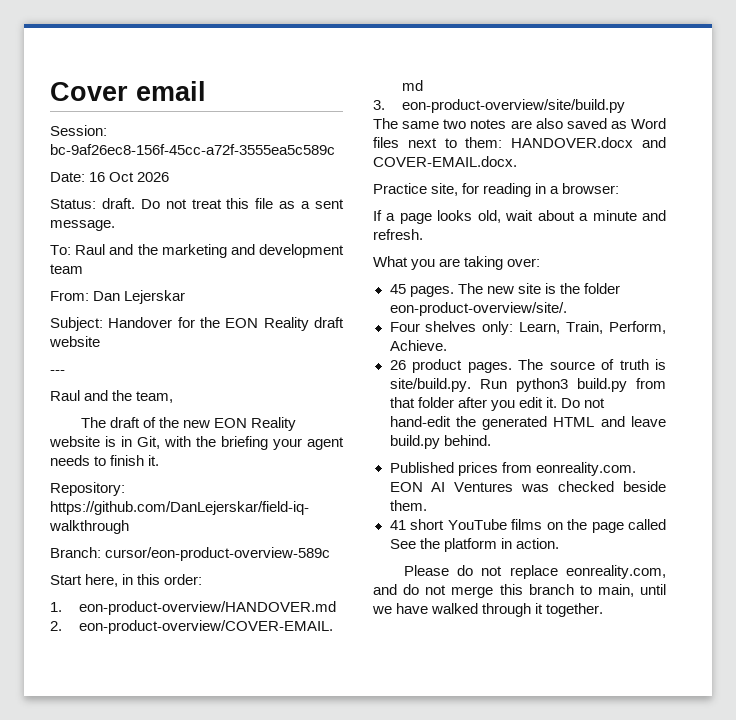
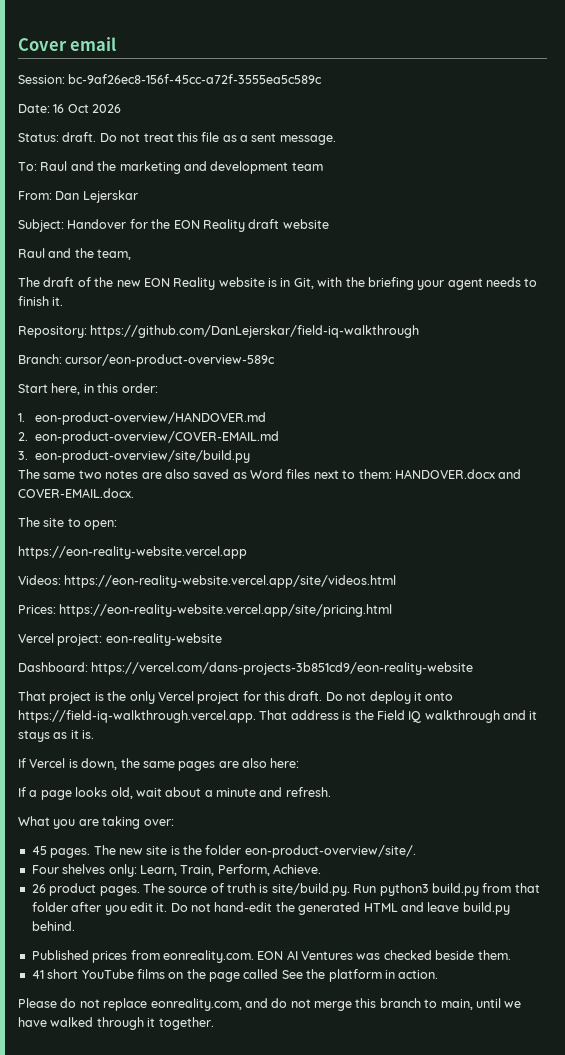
- ---
- Practice site, for reading in a browser:
+ The site to open:
+ https://eon-reality-website.vercel.app
+ Videos: https://eon-reality-website.vercel.app/site/videos.html
+ Prices: https://eon-reality-website.vercel.app/site/pricing.html
+ Vercel project: eon-reality-website
+ Dashboard: https://vercel.com/dans-projects-3b851cd9/eon-reality-website
+ That project is the only Vercel project for this draft. Do not deploy it onto https://field-iq-walkthrough.vercel.app. That address is the Field IQ walkthrough and it stays as it is.
+ If Vercel is down, the same pages are also here:

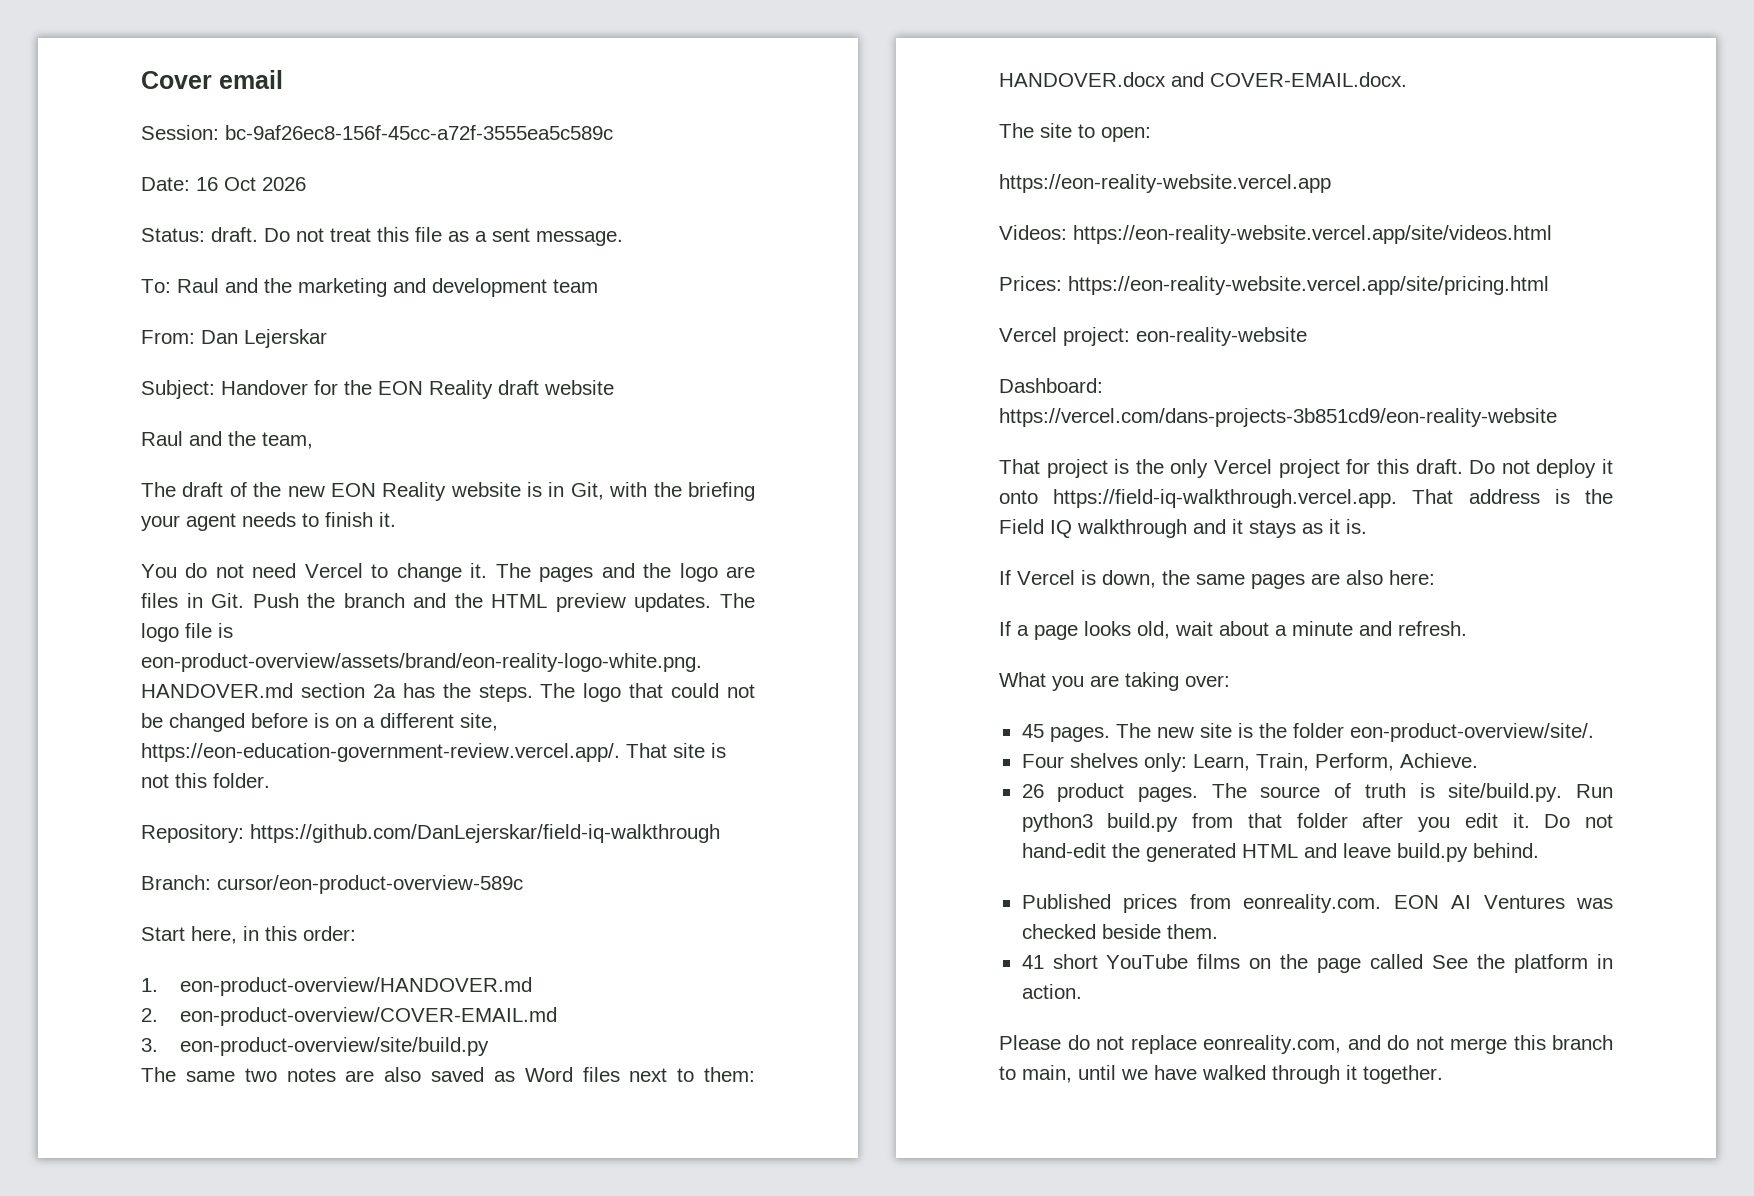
+ You do not need Vercel to change it. The pages and the logo are files in Git. Push the branch and the HTML preview updates. The logo file is eon-product-overview/assets/brand/eon-reality-logo-white.png. HANDOVER.md section 2a has the steps. The logo that could not be changed before is on a different site, https://eon-education-government-review.vercel.app/. That site is not this folder.

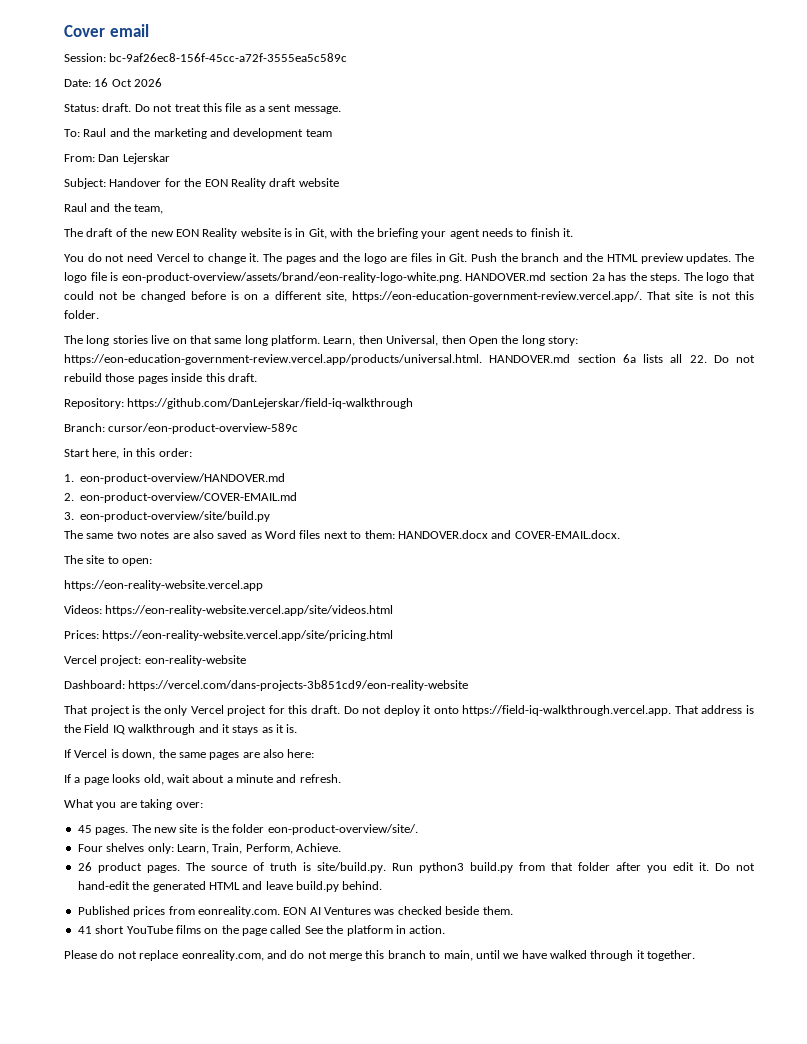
+ The long stories live on that same long platform. Learn, then Universal, then Open the long story: https://eon-education-government-review.vercel.app/products/universal.html. HANDOVER.md section 6a lists all 22. Do not rebuild those pages inside this draft.

